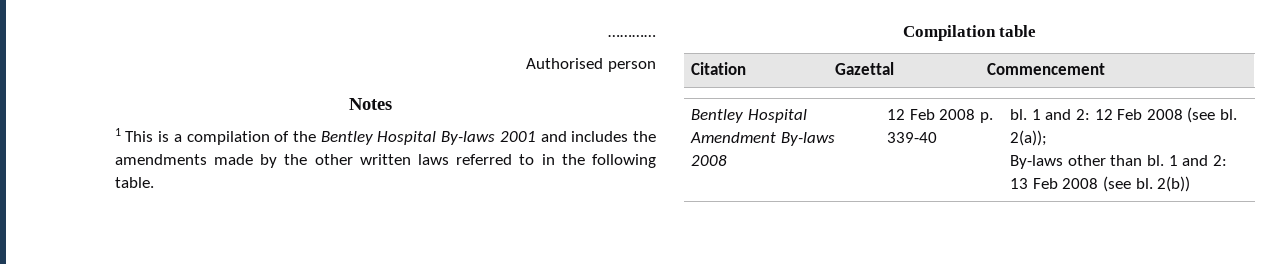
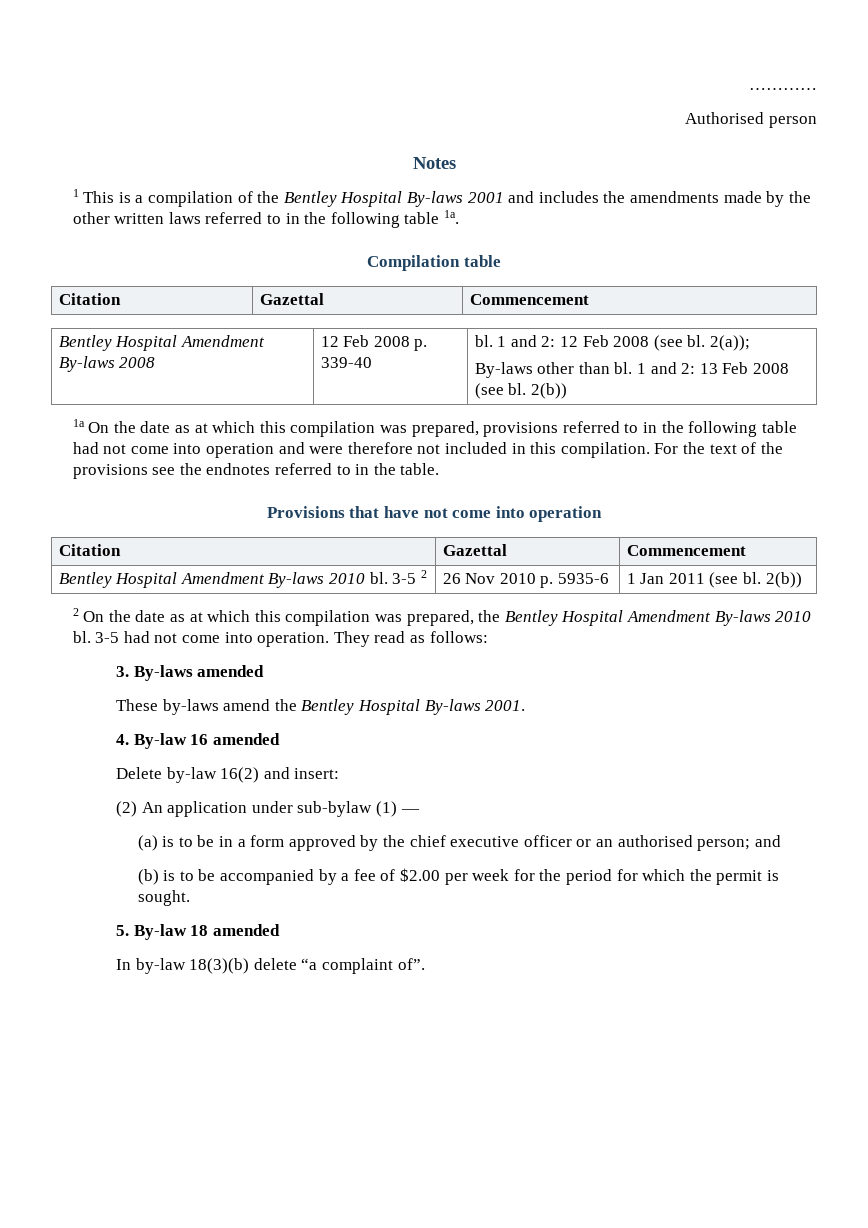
- 1 This is a compilation of the Bentley Hospital By-laws 2001 and includes the amendments made by the other written laws referred to in the following table.
+ 1 This is a compilation of the Bentley Hospital By-laws 2001 and includes the amendments made by the other written laws referred to in the following table 1a.
+ 1a On the date as at which this compilation was prepared, provisions referred to in the following table had not come into operation and were therefore not included in this compilation. For the text of the provisions see the endnotes referred to in the table.
+ Provisions that have not come into operation
+ Citation | Gazettal | Commencement
+ Bentley Hospital Amendment By-laws 2010 bl. 3-5 2 | 26 Nov 2010 p. 5935-6 | 1 Jan 2011 (see bl. 2(b))
+ 2 On the date as at which this compilation was prepared, the Bentley Hospital Amendment By-laws 2010 bl. 3-5 had not come into operation. They read as follows:
+ 3. By-laws amended
+ These by-laws amend the Bentley Hospital By-laws 2001.
+ 4. By-law 16 amended
+ Delete by-law 16(2) and insert:
+ (2) An application under sub-bylaw (1) —
+ (a) is to be in a form approved by the chief executive officer or an authorised person; and
+ (b) is to be accompanied by a fee of $2.00 per week for the period for which the permit is sought.
+ 5. By-law 18 amended
+ In by-law 18(3)(b) delete “a complaint of”.

